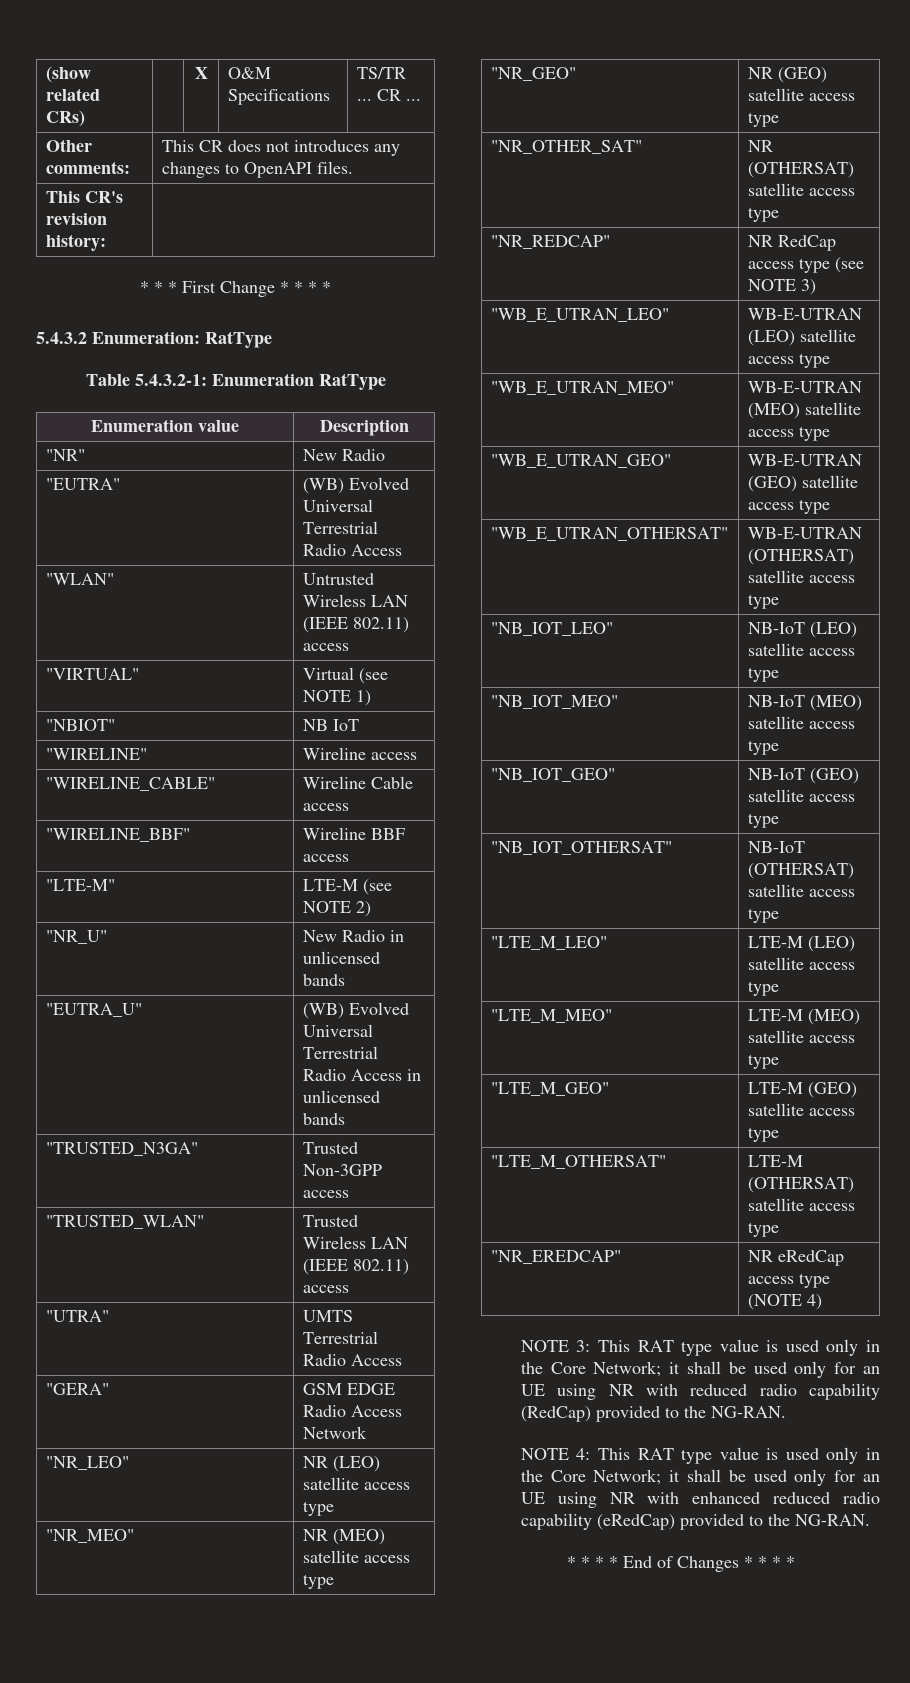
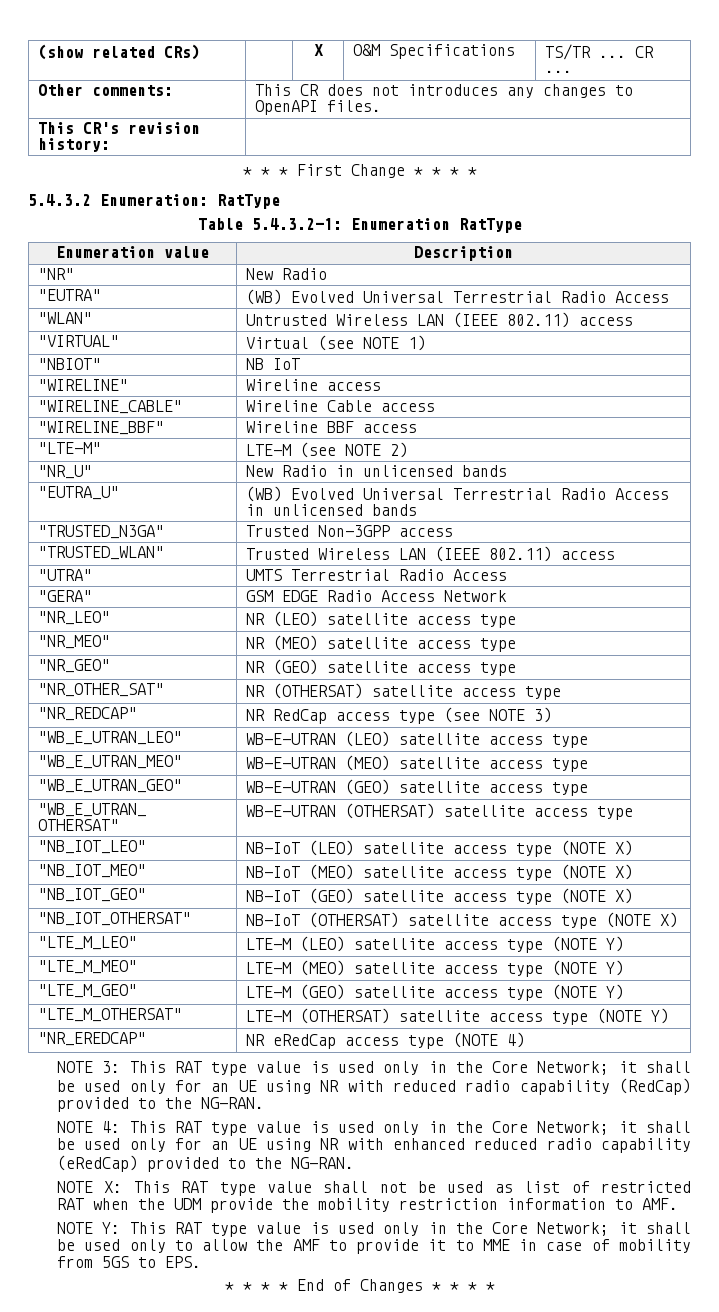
- "NB_IOT_LEO" | NB-IoT (LEO) satellite access type
+ "NB_IOT_LEO" | NB-IoT (LEO) satellite access type (NOTE X)
- "NB_IOT_MEO" | NB-IoT (MEO) satellite access type
+ "NB_IOT_MEO" | NB-IoT (MEO) satellite access type (NOTE X)
- "NB_IOT_GEO" | NB-IoT (GEO) satellite access type
+ "NB_IOT_GEO" | NB-IoT (GEO) satellite access type (NOTE X)
- "NB_IOT_OTHERSAT" | NB-IoT (OTHERSAT) satellite access type
+ "NB_IOT_OTHERSAT" | NB-IoT (OTHERSAT) satellite access type (NOTE X)
- "LTE_M_LEO" | LTE-M (LEO) satellite access type
+ "LTE_M_LEO" | LTE-M (LEO) satellite access type (NOTE Y)
- "LTE_M_MEO" | LTE-M (MEO) satellite access type
+ "LTE_M_MEO" | LTE-M (MEO) satellite access type (NOTE Y)
- "LTE_M_GEO" | LTE-M (GEO) satellite access type
+ "LTE_M_GEO" | LTE-M (GEO) satellite access type (NOTE Y)
- "LTE_M_OTHERSAT" | LTE-M (OTHERSAT) satellite access type
+ "LTE_M_OTHERSAT" | LTE-M (OTHERSAT) satellite access type (NOTE Y)
+ NOTE X: This RAT type value shall not be used as list of restricted RAT when the UDM provide the mobility restriction information to AMF.
+ NOTE Y: This RAT type value is used only in the Core Network; it shall be used only to allow the AMF to provide it to MME in case of mobility from 5GS to EPS.

